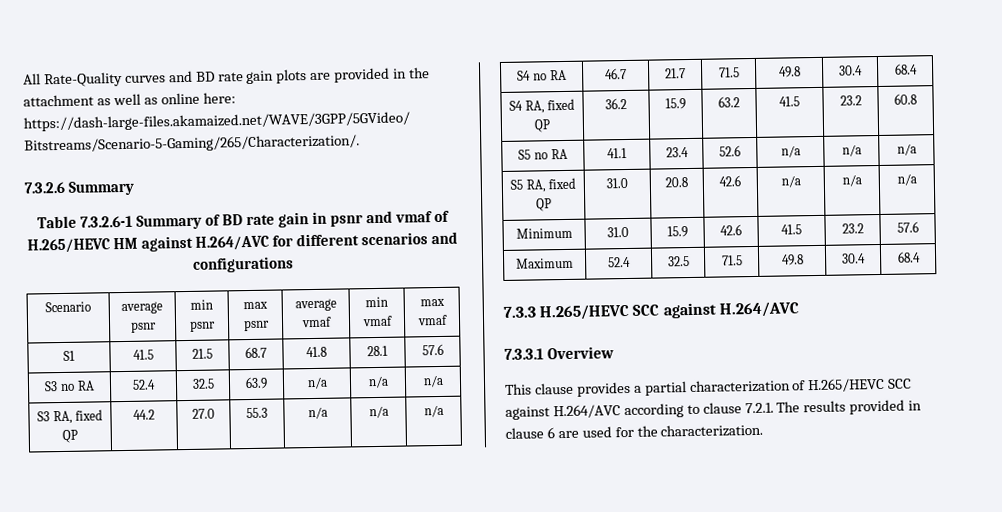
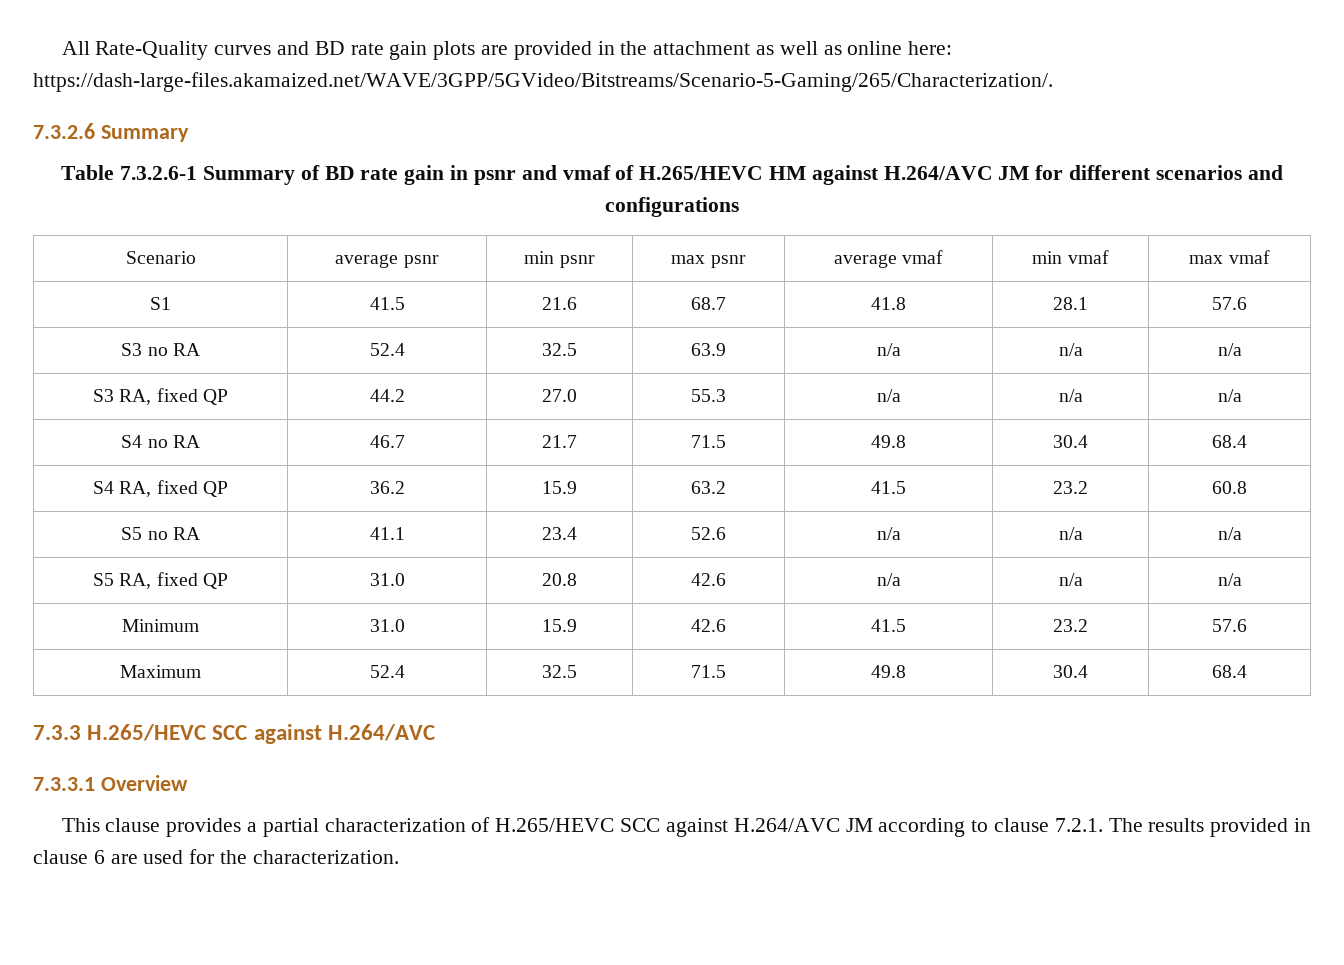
- Table 7.3.2.6-1 Summary of BD rate gain in psnr and vmaf of H.265/HEVC HM against H.264/AVC for different scenarios and configurations
+ Table 7.3.2.6-1 Summary of BD rate gain in psnr and vmaf of H.265/HEVC HM against H.264/AVC JM for different scenarios and configurations
- S1 | 41.5 | 21.5 | 68.7 | 41.8 | 28.1 | 57.6
+ S1 | 41.5 | 21.6 | 68.7 | 41.8 | 28.1 | 57.6
- This clause provides a partial characterization of H.265/HEVC SCC against H.264/AVC according to clause 7.2.1. The results provided in clause 6 are used for the characterization.
+ This clause provides a partial characterization of H.265/HEVC SCC against H.264/AVC JM according to clause 7.2.1. The results provided in clause 6 are used for the characterization.

